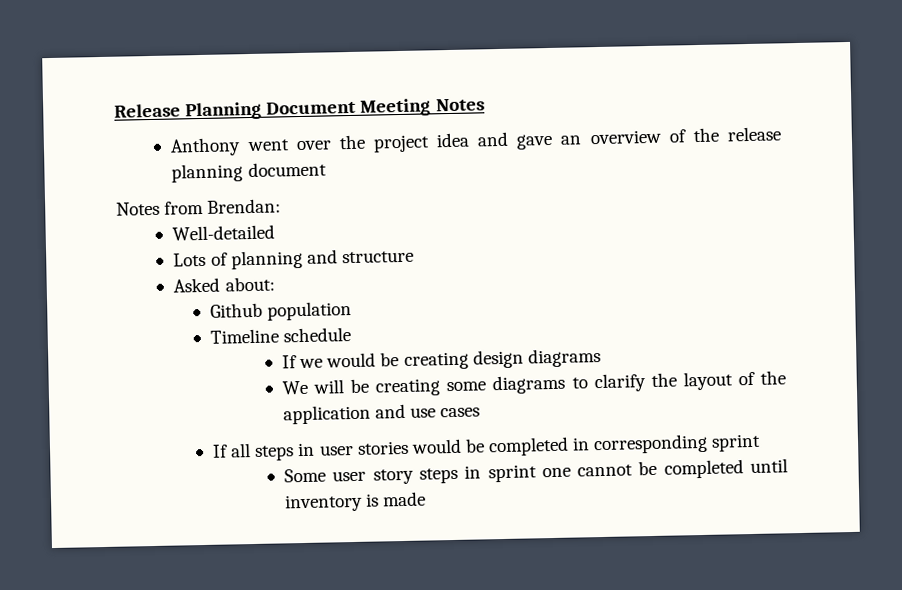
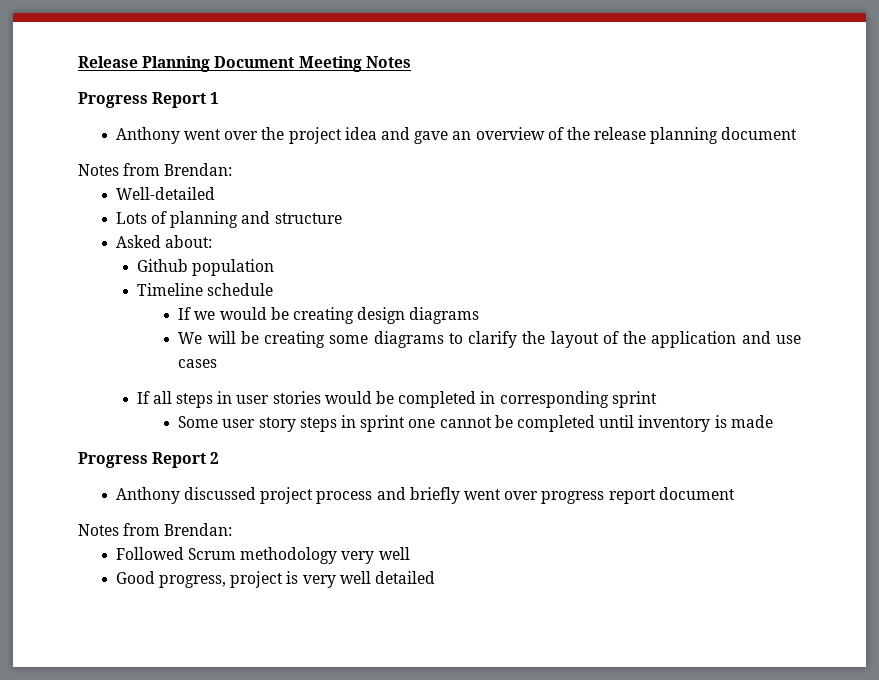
+ Progress Report 1
+ Progress Report 2
+ Anthony discussed project process and briefly went over progress report document
+ Notes from Brendan:
+ Followed Scrum methodology very well
+ Good progress, project is very well detailed

